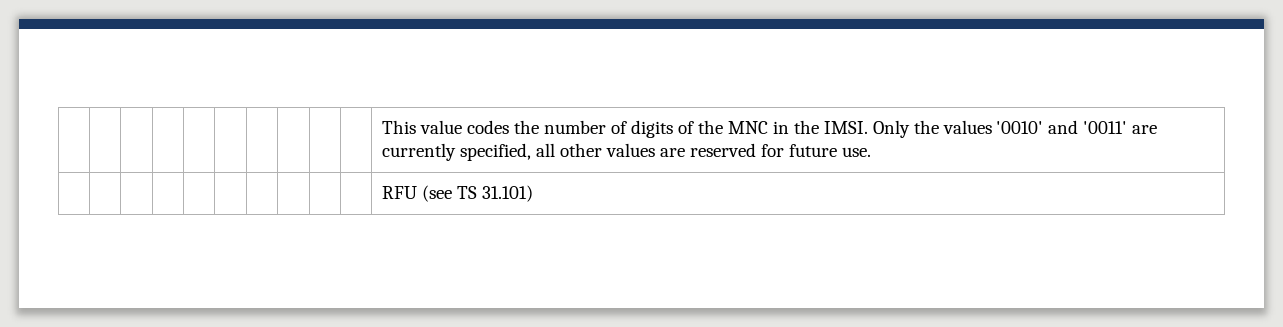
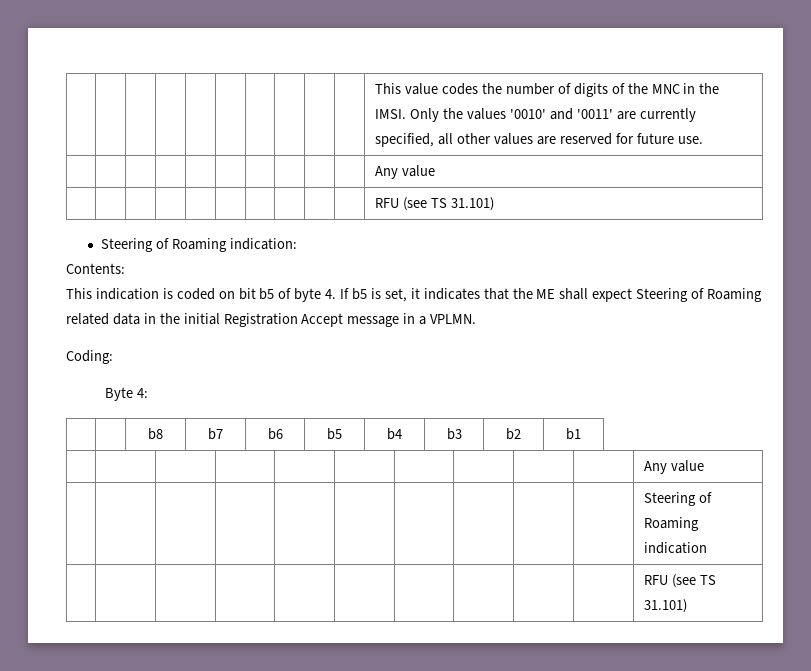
  | | | | | | | | | | This value codes the number of digits of the MNC in the IMSI. Only the values '0010' and '0011' are currently specified, all other values are reserved for future use.
+ | | | | | | | | | | Any value
+ | | | | | | | | | | RFU (see TS 31.101)
+ Steering of Roaming indication:
+ Contents:
+ This indication is coded on bit b5 of byte 4. If b5 is set, it indicates that the ME shall expect Steering of Roaming related data in the initial Registration Accept message in a VPLMN.
+ Coding:
+ Byte 4:
+ | | b8 | b7 | b6 | b5 | b4 | b3 | b2 | b1
+ | | | | | | | | | | Any value
+ | | | | | | | | | | Steering of Roaming indication

